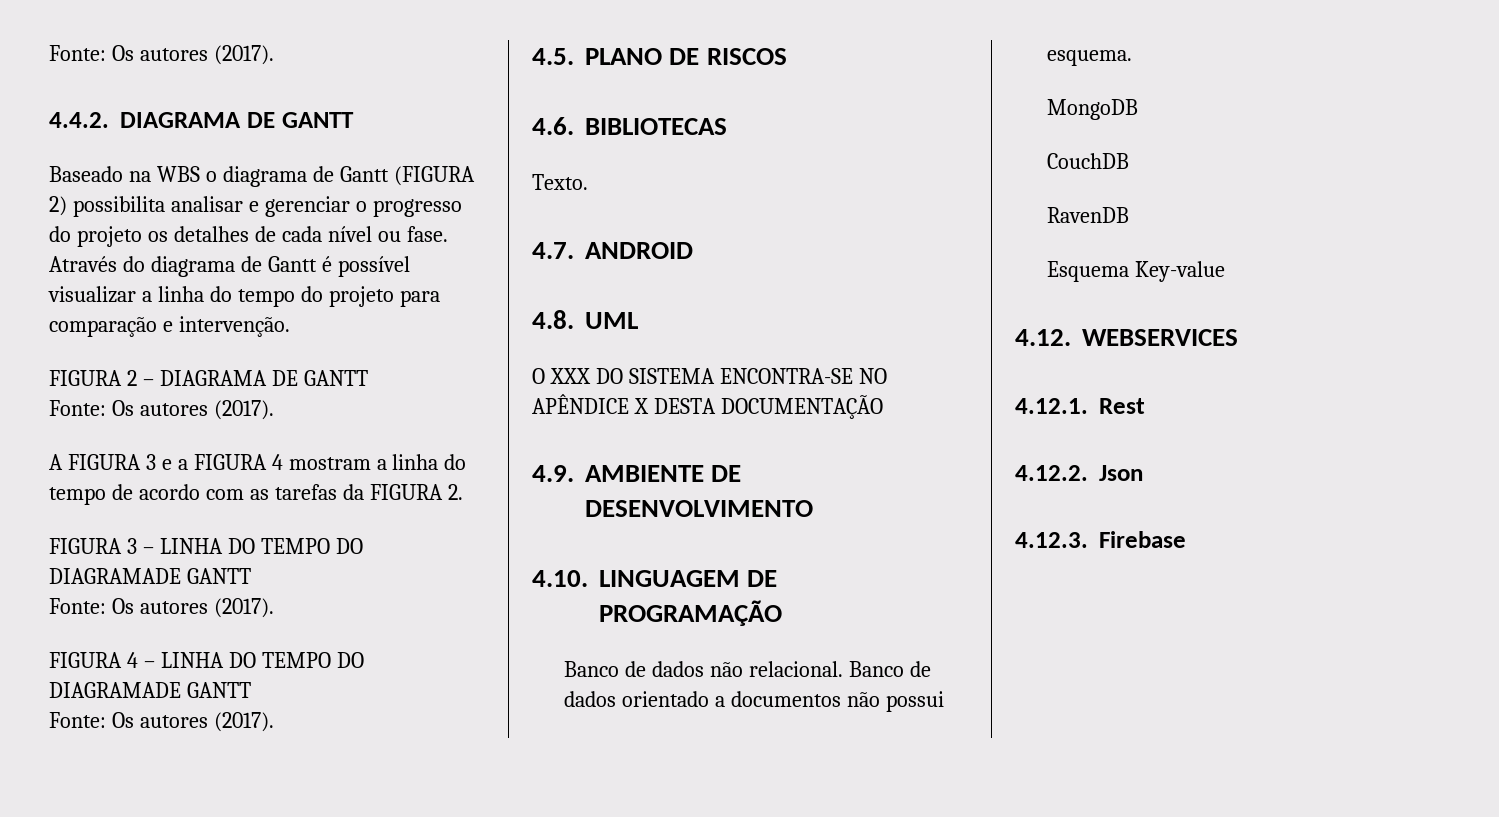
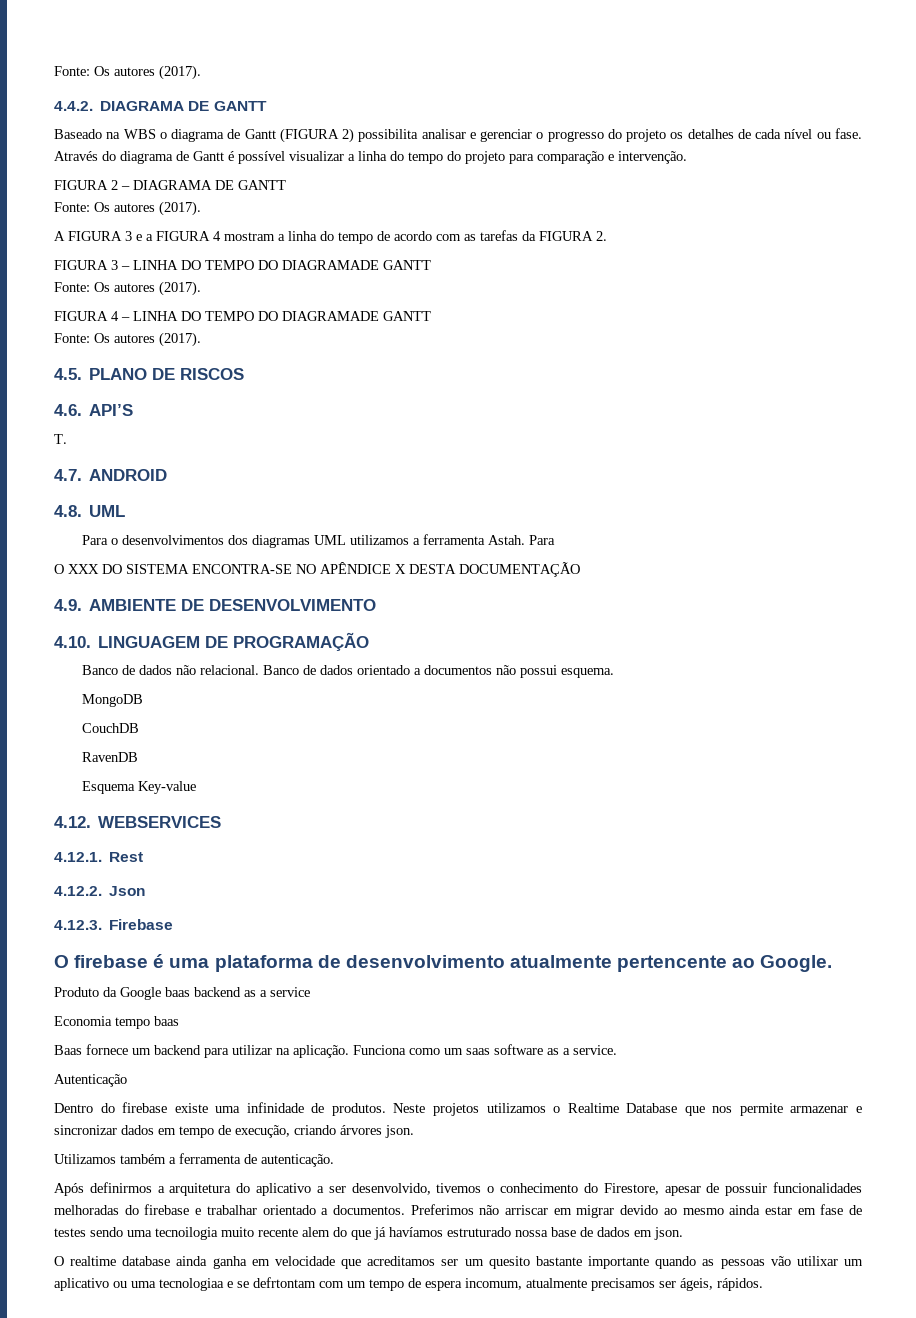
- 4.6. BIBLIOTECAS
- Texto.
+ 4.6. API’S
+ T.
+ Para o desenvolvimentos dos diagramas UML utilizamos a ferramenta Astah. Para
+ O firebase é uma plataforma de desenvolvimento atualmente pertencente ao Google.
+ Produto da Google baas backend as a service
+ Economia tempo baas
+ Baas fornece um backend para utilizar na aplicação. Funciona como um saas software as a service.
+ Autenticação
+ Dentro do firebase existe uma infinidade de produtos. Neste projetos utilizamos o Realtime Database que nos permite armazenar e sincronizar dados em tempo de execução, criando árvores json.
+ Utilizamos também a ferramenta de autenticação.
+ Após definirmos a arquitetura do aplicativo a ser desenvolvido, tivemos o conhecimento do Firestore, apesar de possuir funcionalidades melhoradas do firebase e trabalhar orientado a documentos. Preferimos não arriscar em migrar devido ao mesmo ainda estar em fase de testes sendo uma tecnoilogia muito recente alem do que já havíamos estruturado nossa base de dados em json.
+ O realtime database ainda ganha em velocidade que acreditamos ser um quesito bastante importante quando as pessoas vão utilixar um aplicativo ou uma tecnologiaa e se defrtontam com um tempo de espera incomum, atualmente precisamos ser ágeis, rápidos.

